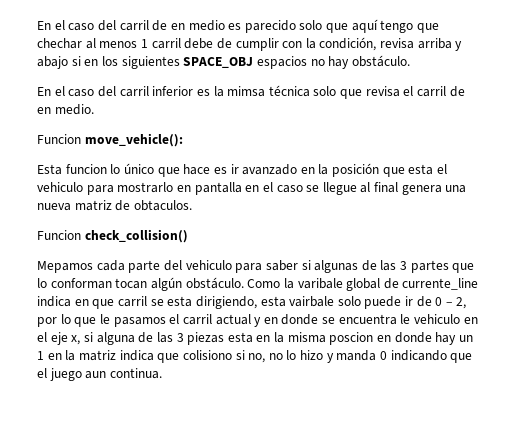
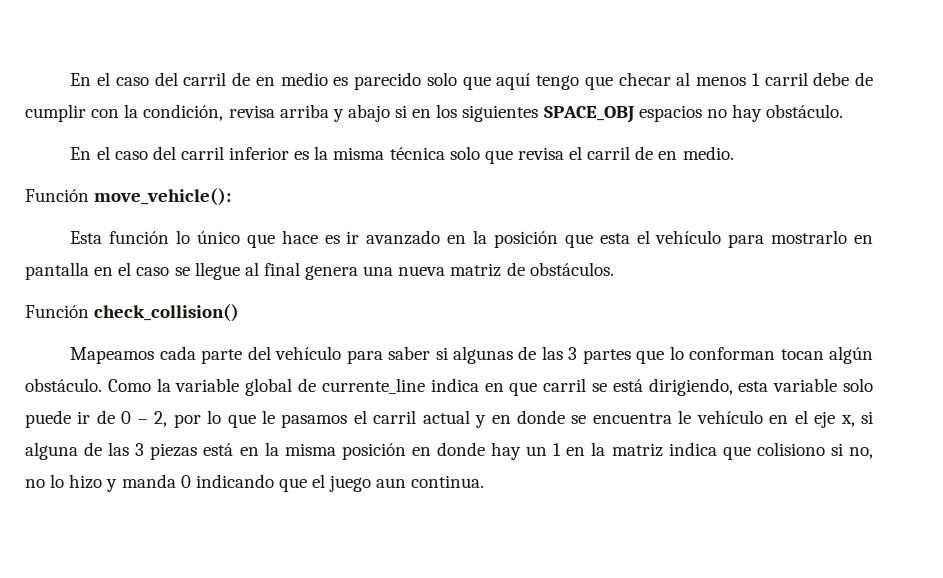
- En el caso del carril de en medio es parecido solo que aquí tengo que chechar al menos 1 carril debe de cumplir con la condición, revisa arriba y abajo si en los siguientes SPACE_OBJ espacios no hay obstáculo.
+ En el caso del carril de en medio es parecido solo que aquí tengo que checar al menos 1 carril debe de cumplir con la condición, revisa arriba y abajo si en los siguientes SPACE_OBJ espacios no hay obstáculo.
- En el caso del carril inferior es la mimsa técnica solo que revisa el carril de en medio.
+ En el caso del carril inferior es la misma técnica solo que revisa el carril de en medio.
- Funcion move_vehicle():
+ Función move_vehicle():
- Esta funcion lo único que hace es ir avanzado en la posición que esta el vehiculo para mostrarlo en pantalla en el caso se llegue al final genera una nueva matriz de obtaculos.
- Funcion check_collision()
+ Esta función lo único que hace es ir avanzado en la posición que esta el vehículo para mostrarlo en pantalla en el caso se llegue al final genera una nueva matriz de obstáculos.
+ Función check_collision()
- Mepamos cada parte del vehiculo para saber si algunas de las 3 partes que lo conforman tocan algún obstáculo.
+ Mapeamos cada parte del vehículo para saber si algunas de las 3 partes que lo conforman tocan algún obstáculo.
- Como la varibale global de currente_line indica en que carril se esta dirigiendo, esta vairbale solo puede ir de 0 – 2, por lo que le pasamos el carril actual y en donde se encuentra le vehiculo en el eje x, si alguna de las 3 piezas esta en la misma poscion en donde hay un 1 en la matriz indica que colisiono si no, no lo hizo y manda 0 indicando que el juego aun continua.
+ Como la variable global de currente_line indica en que carril se está dirigiendo, esta variable solo puede ir de 0 – 2, por lo que le pasamos el carril actual y en donde se encuentra le vehículo en el eje x, si alguna de las 3 piezas está en la misma posición en donde hay un 1 en la matriz indica que colisiono si no, no lo hizo y manda 0 indicando que el juego aun continua.

